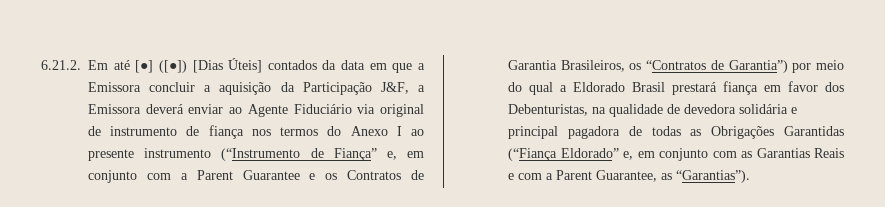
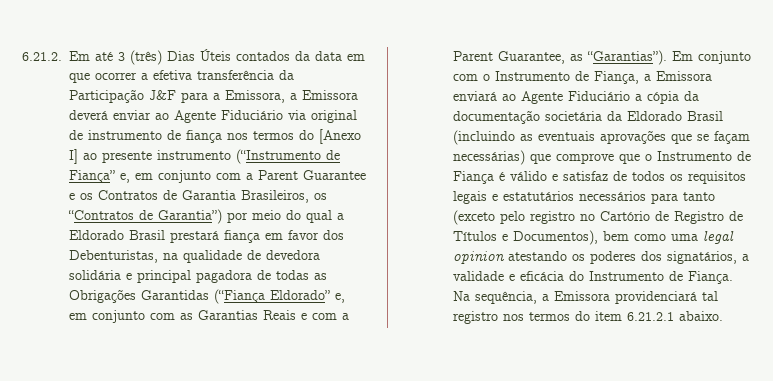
- 6.21.2. Em até [●] ([●]) [Dias Úteis] contados da data em que a Emissora concluir a aquisição da Participação J&F, a Emissora deverá enviar ao Agente Fiduciário via original de instrumento de fiança nos termos do Anexo I ao presente instrumento (“Instrumento de Fiança” e, em conjunto com a Parent Guarantee e os Contratos de Garantia Brasileiros, os “Contratos de Garantia”) por meio do qual a Eldorado Brasil prestará fiança em favor dos Debenturistas, na qualidade de devedora solidária e principal pagadora de todas as Obrigações Garantidas (“Fiança Eldorado” e, em conjunto com as Garantias Reais e com a Parent Guarantee, as “Garantias”).
+ 6.21.2. Em até 3 (três) Dias Úteis contados da data em que ocorrer a efetiva transferência da Participação J&F para a Emissora, a Emissora deverá enviar ao Agente Fiduciário via original de instrumento de fiança nos termos do [Anexo I] ao presente instrumento (“Instrumento de Fiança” e, em conjunto com a Parent Guarantee e os Contratos de Garantia Brasileiros, os “Contratos de Garantia”) por meio do qual a Eldorado Brasil prestará fiança em favor dos Debenturistas, na qualidade de devedora solidária e principal pagadora de todas as Obrigações Garantidas (“Fiança Eldorado” e, em conjunto com as Garantias Reais e com a Parent Guarantee, as “Garantias”).
+ Em conjunto com o Instrumento de Fiança, a Emissora enviará ao Agente Fiduciário a cópia da documentação societária da Eldorado Brasil (incluindo as eventuais aprovações que se façam necessárias) que comprove que o Instrumento de Fiança é válido e satisfaz de todos os requisitos legais e estatutários necessários para tanto (exceto pelo registro no Cartório de Registro de Títulos e Documentos), bem como uma legal opinion atestando os poderes dos signatários, a validade e eficácia do Instrumento de Fiança. Na sequência, a Emissora providenciará tal registro nos termos do item 6.21.2.1 abaixo.

